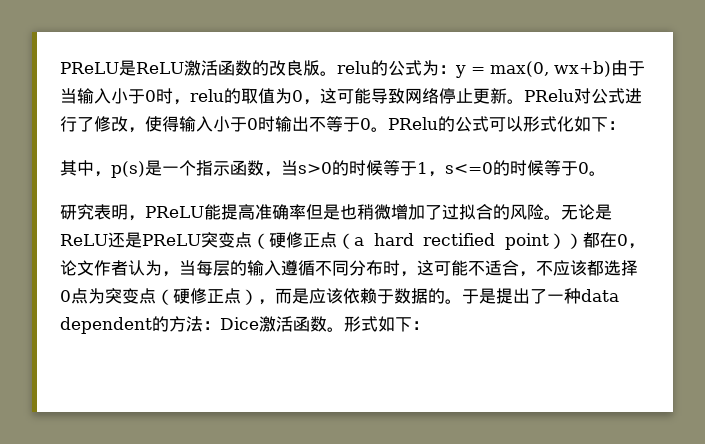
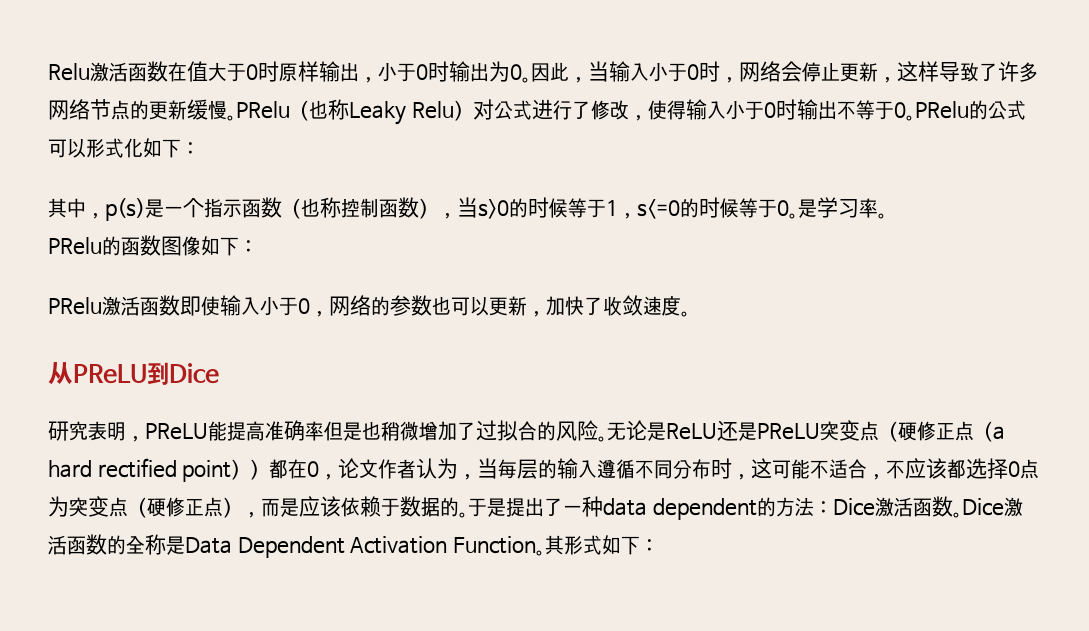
- PReLU是ReLU激活函数的改良版。relu的公式为：y = max(0, wx+b)由于当输入小于0时，relu的取值为0，这可能导致网络停止更新。PRelu对公式进行了修改，使得输入小于0时输出不等于0。
+ Relu激活函数在值大于0时原样输出，小于0时输出为0。因此，当输入小于0时，网络会停止更新，这样导致了许多网络节点的更新缓慢。PRelu（也称Leaky Relu）对公式进行了修改，使得输入小于0时输出不等于0。
- 其中，p(s)是一个指示函数，当s>0的时候等于1，s<=0的时候等于0。
+ 其中，p(s)是一个指示函数（也称控制函数），当s>0的时候等于1，s<=0的时候等于0。是学习率。
+ PRelu的函数图像如下：
+ PRelu激活函数即使输入小于0，网络的参数也可以更新，加快了收敛速度。
+ 从PReLU到Dice
- 形式如下：
+ Dice激活函数的全称是Data Dependent Activation Function。其形式如下：

